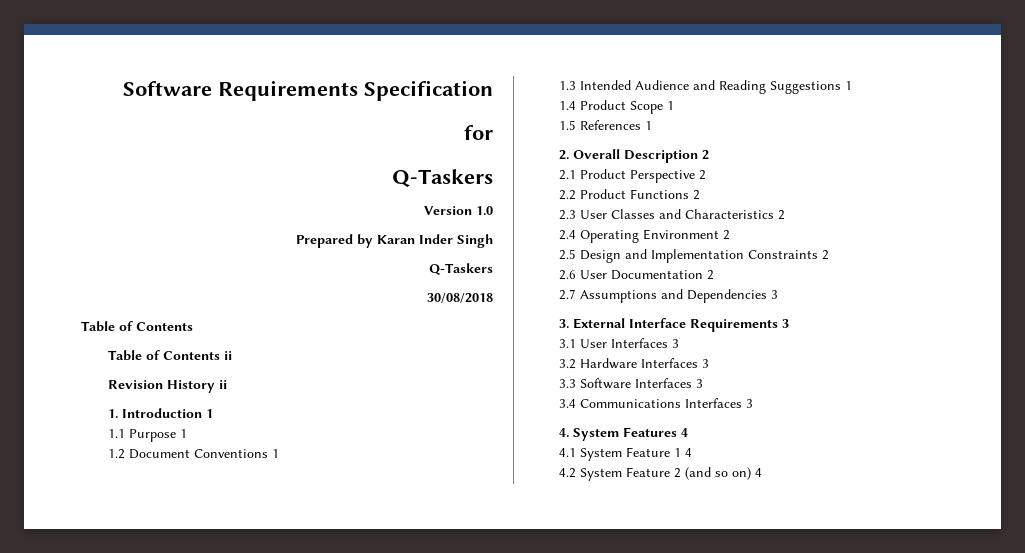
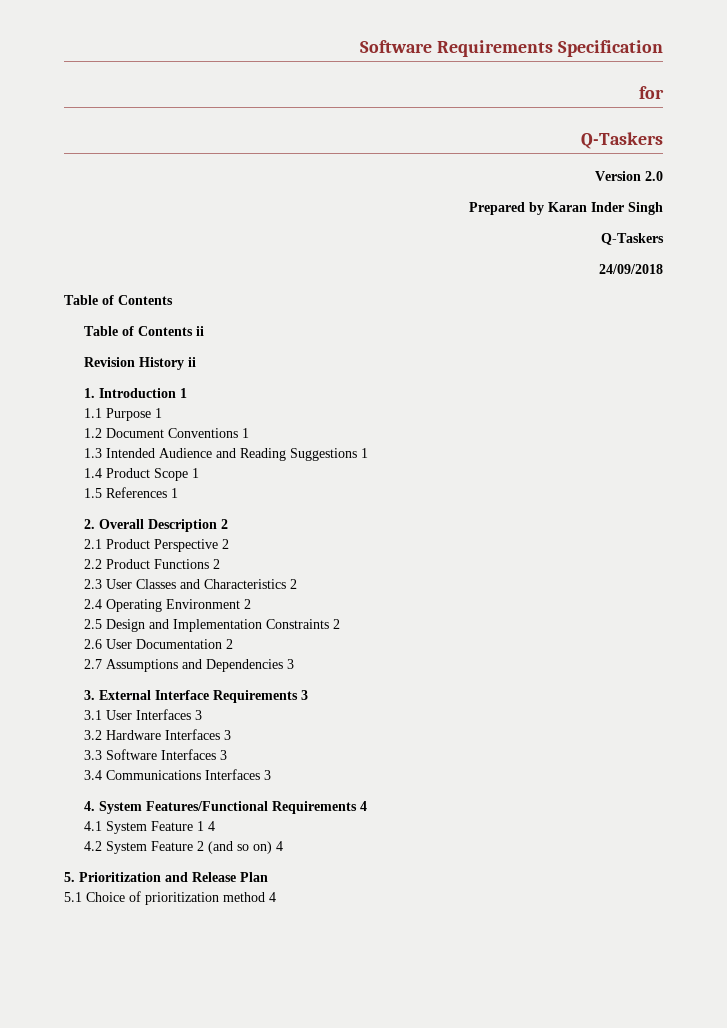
- Version 1.0
+ Version 2.0
- 30/08/2018
+ 24/09/2018
- 4. System Features 4
+ 4. System Features/Functional Requirements 4
+ 5. Prioritization and Release Plan
+ 5.1 Choice of prioritization method 4

